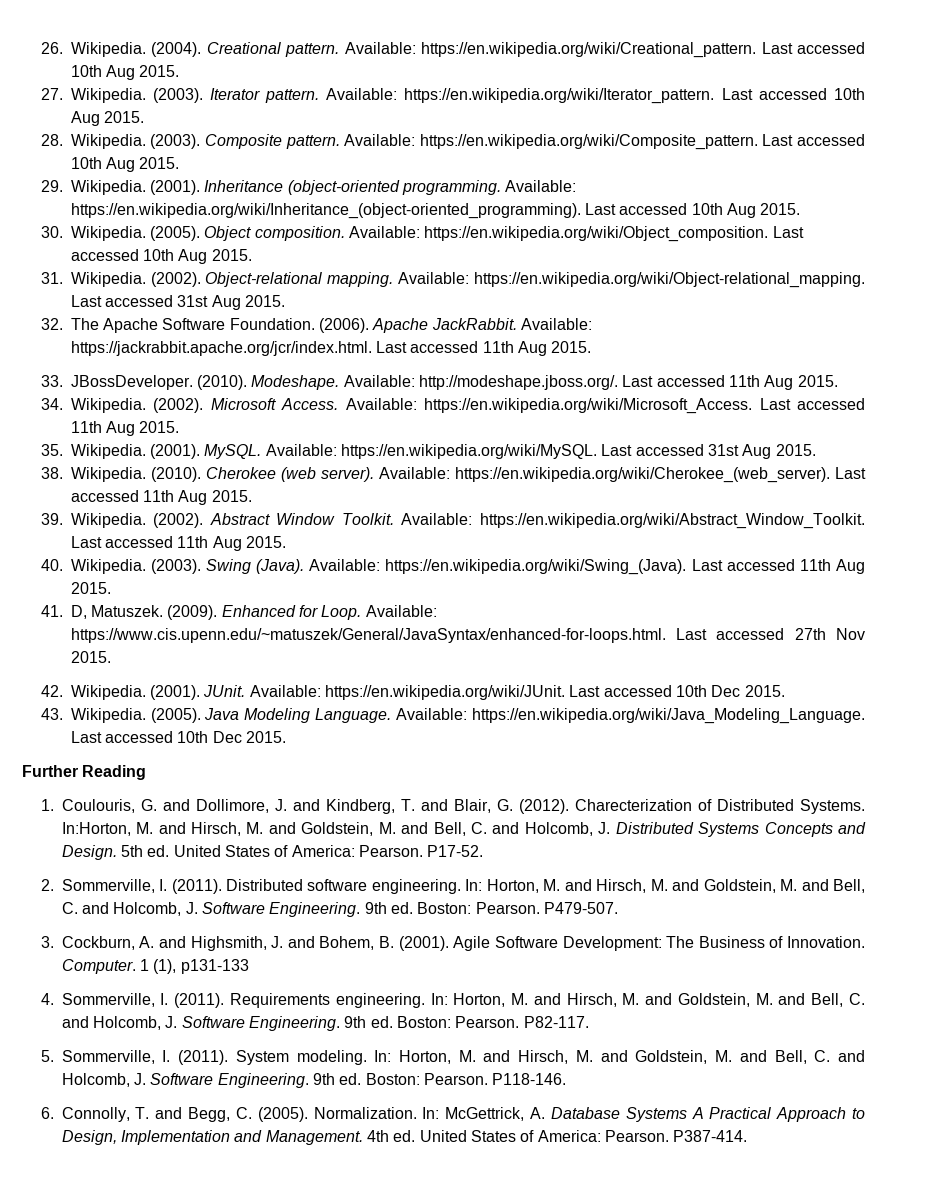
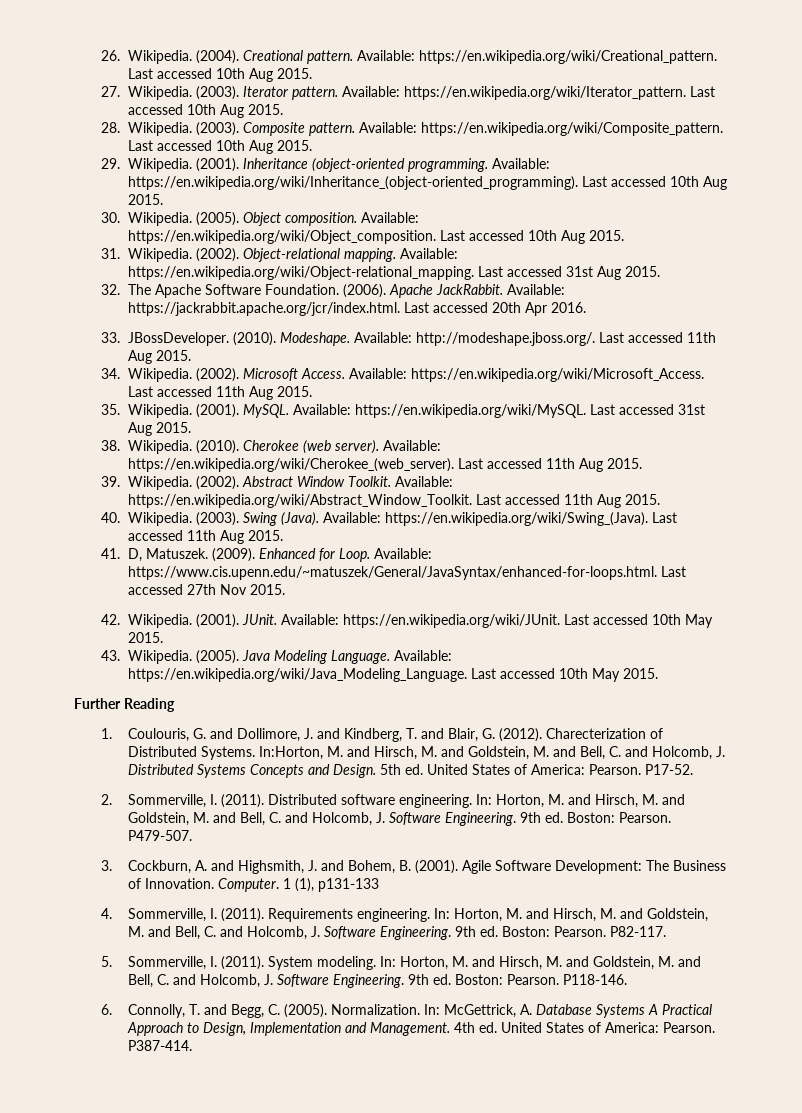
- Available: https://jackrabbit.apache.org/jcr/index.html. Last accessed 11th Aug 2015.
+ Available: https://jackrabbit.apache.org/jcr/index.html. Last accessed 20th Apr 2016.
- Available: https://en.wikipedia.org/wiki/JUnit. Last accessed 10th Dec 2015.
+ Available: https://en.wikipedia.org/wiki/JUnit. Last accessed 10th May 2015.
- Available: https://en.wikipedia.org/wiki/Java_Modeling_Language. Last accessed 10th Dec 2015.
+ Available: https://en.wikipedia.org/wiki/Java_Modeling_Language. Last accessed 10th May 2015.

